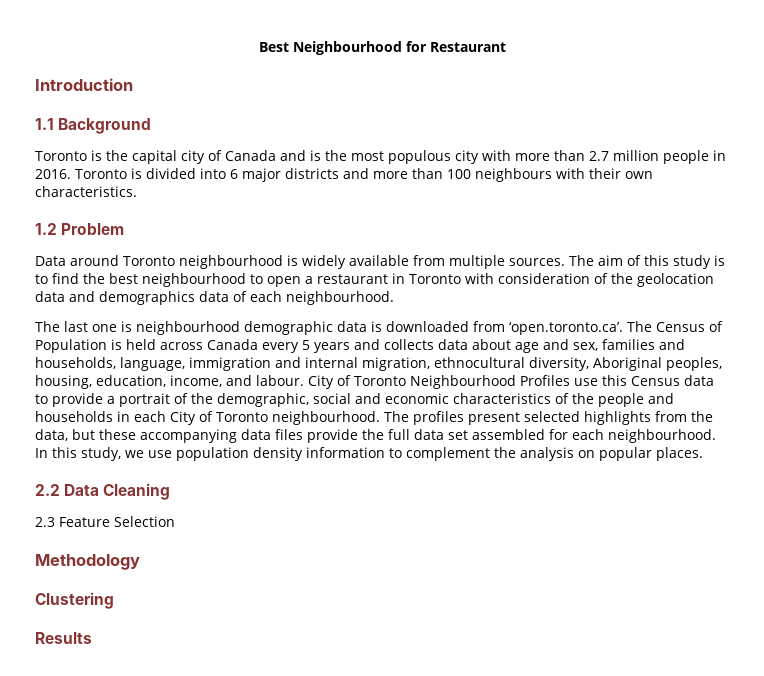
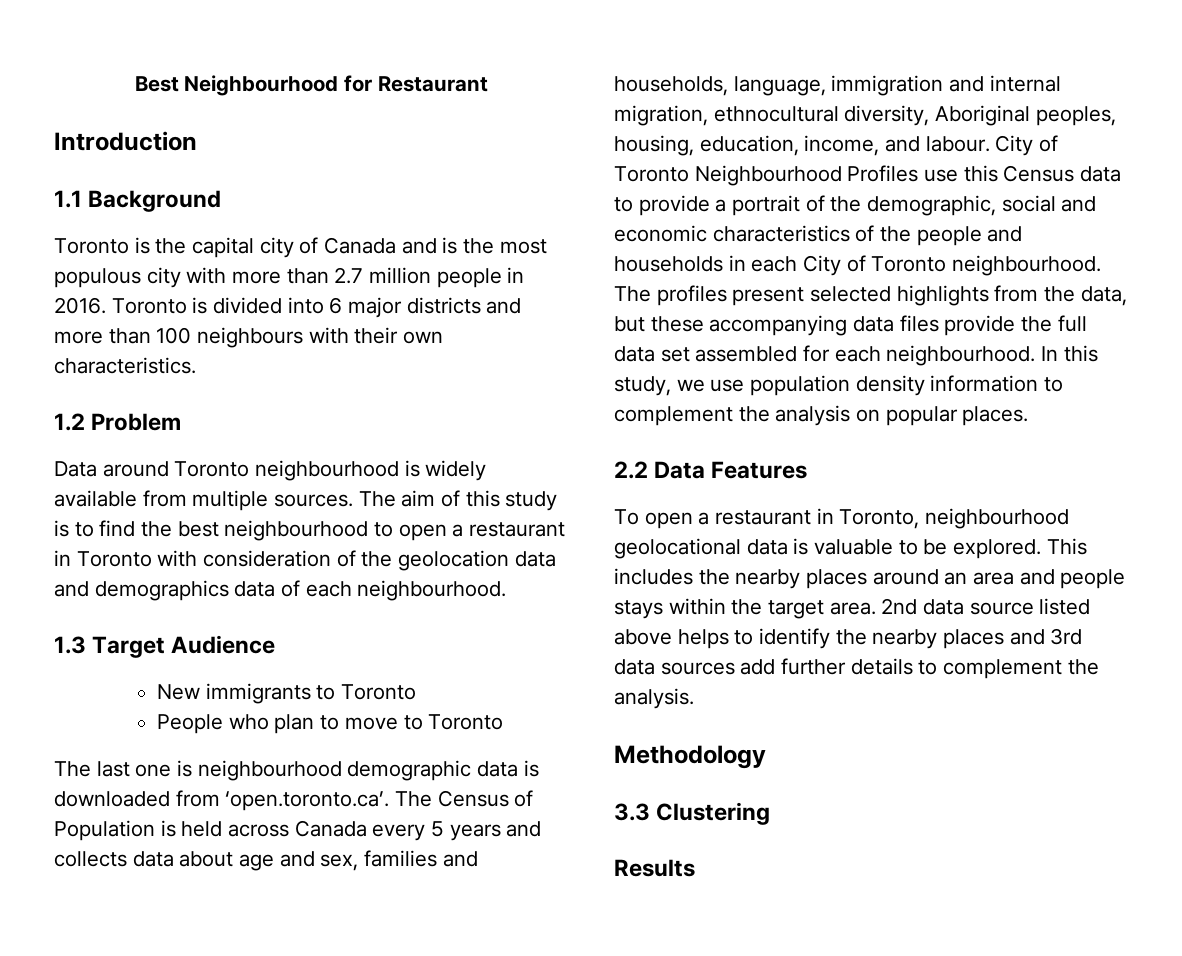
+ 1.3 Target Audience
+ New immigrants to Toronto
+ People who plan to move to Toronto
- 2.2 Data Cleaning
- 2.3 Feature Selection
+ 2.2 Data Features
+ To open a restaurant in Toronto, neighbourhood geolocational data is valuable to be explored. This includes the nearby places around an area and people stays within the target area. 2nd data source listed above helps to identify the nearby places and 3rd data sources add further details to complement the analysis.
- Clustering
+ 3.3 Clustering

